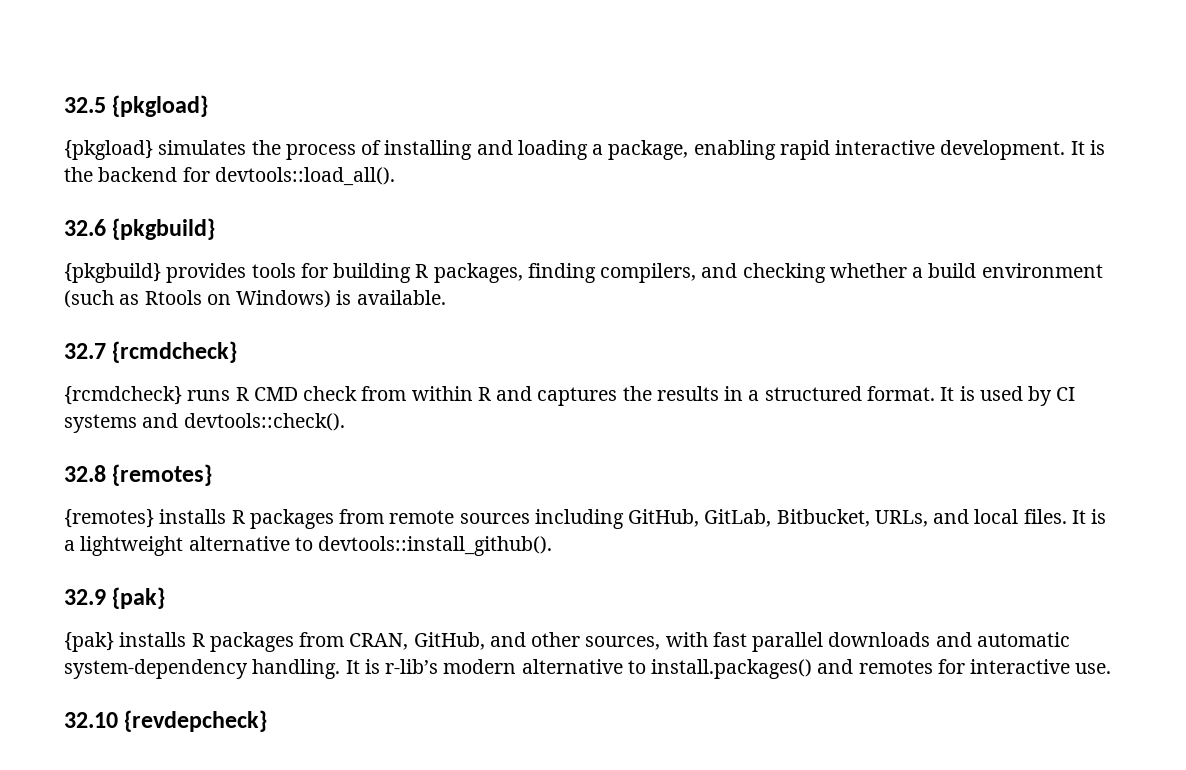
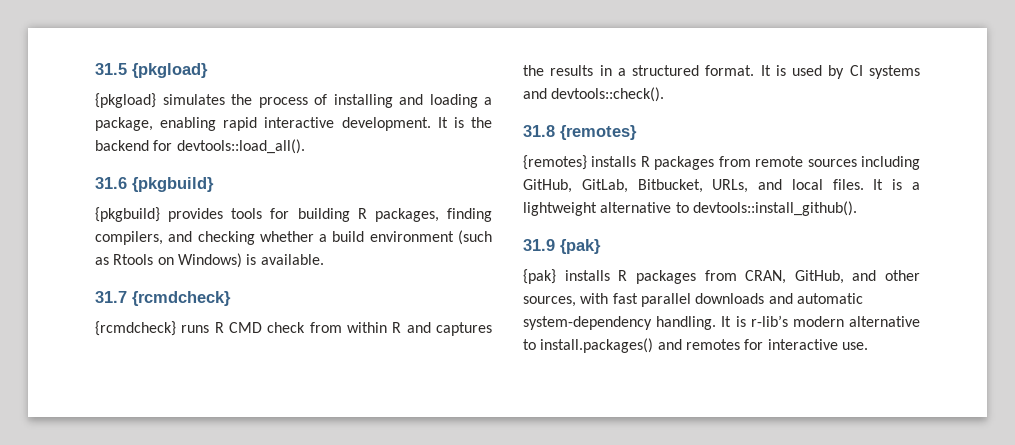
- 32.5 {pkgload}
+ 31.5 {pkgload}
- 32.6 {pkgbuild}
+ 31.6 {pkgbuild}
- 32.7 {rcmdcheck}
+ 31.7 {rcmdcheck}
- 32.8 {remotes}
+ 31.8 {remotes}
- 32.9 {pak}
+ 31.9 {pak}
- 32.10 {revdepcheck}

